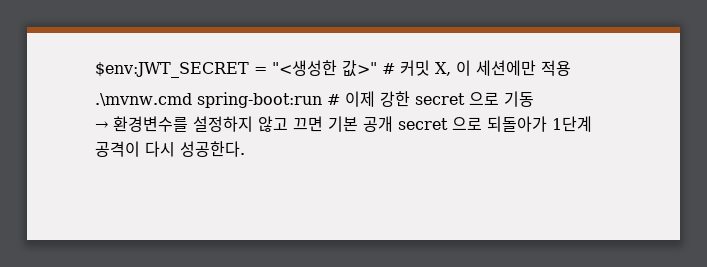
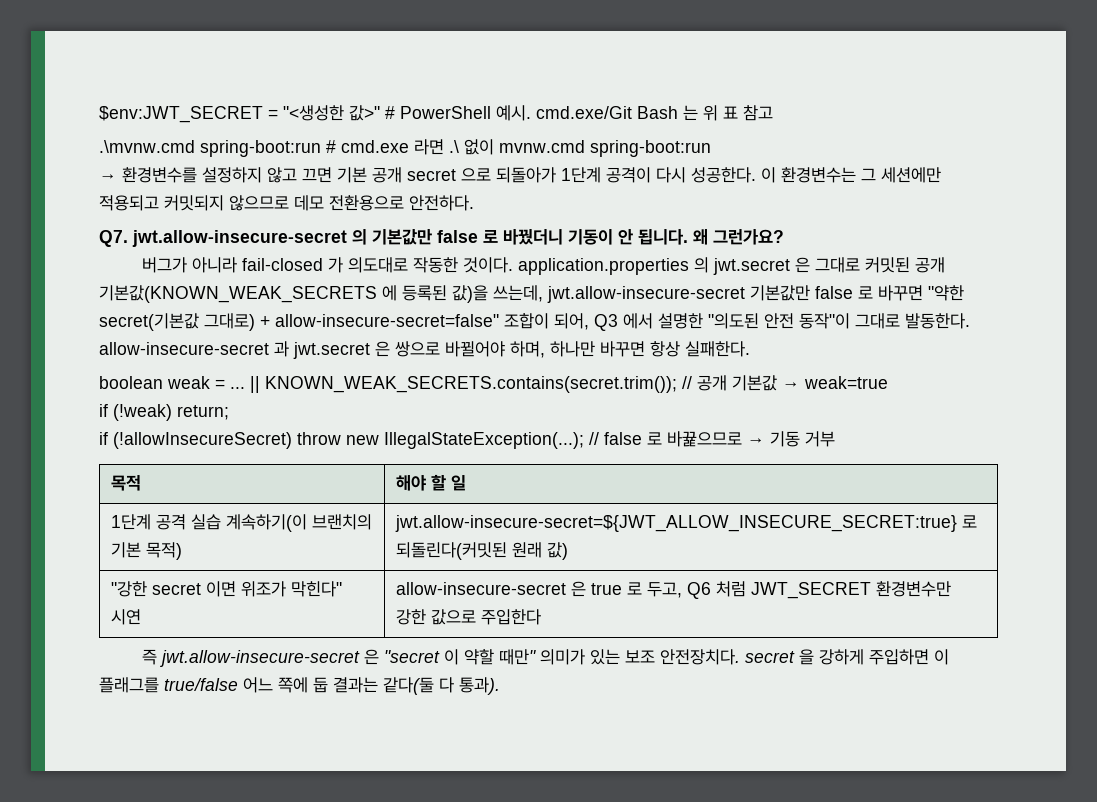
- $env:JWT_SECRET = "<생성한 값>" # 커밋 X, 이 세션에만 적용
- .\mvnw.cmd spring-boot:run # 이제 강한 secret 으로 기동
+ $env:JWT_SECRET = "<생성한 값>" # PowerShell 예시. cmd.exe/Git Bash 는 위 표 참고
+ .\mvnw.cmd spring-boot:run # cmd.exe 라면 .\ 없이 mvnw.cmd spring-boot:run
+ 이 환경변수는 그 세션에만 적용되고 커밋되지 않으므로 데모 전환용으로 안전하다.
+ Q7. jwt.allow-insecure-secret 의 기본값만 false 로 바꿨더니 기동이 안 됩니다. 왜 그런가요?
+ 버그가 아니라 fail-closed 가 의도대로 작동한 것이다. application.properties 의 jwt.secret 은 그대로 커밋된 공개 기본값(KNOWN_WEAK_SECRETS 에 등록된 값)을 쓰는데, jwt.allow-insecure-secret 기본값만 false 로 바꾸면 "약한 secret(기본값 그대로) + allow-insecure-secret=false" 조합이 되어, Q3 에서 설명한 "의도된 안전 동작"이 그대로 발동한다. allow-insecure-secret 과 jwt.secret 은 쌍으로 바뀔어야 하며, 하나만 바꾸면 항상 실패한다.
+ boolean weak = ... || KNOWN_WEAK_SECRETS.contains(secret.trim()); // 공개 기본값 → weak=true
+ if (!weak) return;
+ if (!allowInsecureSecret) throw new IllegalStateException(...); // false 로 바뀵으므로 → 기동 거부
+ 목적 | 해야 할 일
+ 1단계 공격 실습 계속하기(이 브랜치의 기본 목적) | jwt.allow-insecure-secret=${JWT_ALLOW_INSECURE_SECRET:true} 로 되돌린다(커밋된 원래 값)
+ "강한 secret 이면 위조가 막힌다" 시연 | allow-insecure-secret 은 true 로 두고, Q6 처럼 JWT_SECRET 환경변수만 강한 값으로 주입한다
+ 즉 jwt.allow-insecure-secret 은 "secret 이 약할 때만" 의미가 있는 보조 안전장치다. secret 을 강하게 주입하면 이 플래그를 true/false 어느 쪽에 둡 결과는 같다(둘 다 통과).

